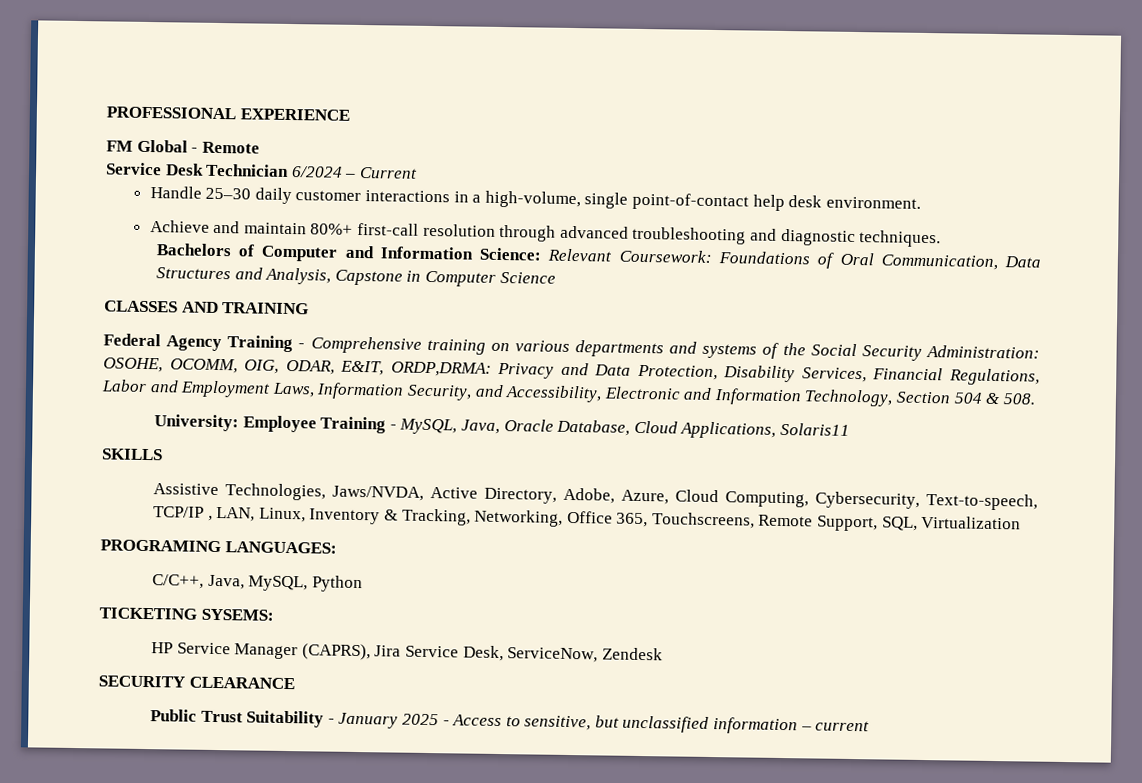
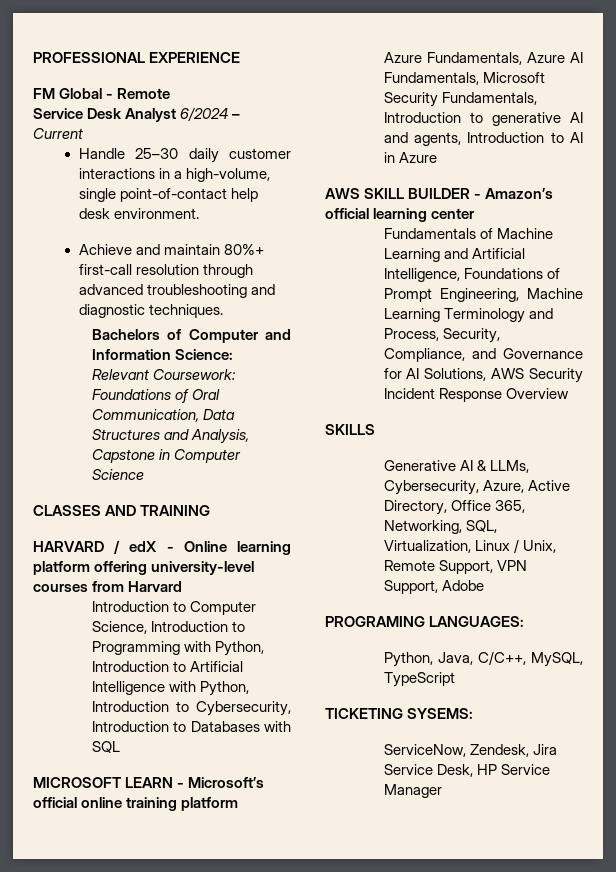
- Service Desk Technician 6/2024 – Current
+ Service Desk Analyst 6/2024 – Current
- Federal Agency Training - Comprehensive training on various departments and systems of the Social Security Administration: OSOHE, OCOMM, OIG, ODAR, E&IT, ORDP,DRMA: Privacy and Data Protection, Disability Services, Financial Regulations, Labor and Employment Laws, Information Security, and Accessibility, Electronic and Information Technology, Section 504 & 508.
- University: Employee Training - MySQL, Java, Oracle Database, Cloud Applications, Solaris11
+ HARVARD / edX - Online learning platform offering university-level courses from Harvard
+ Introduction to Computer Science, Introduction to Programming with Python, Introduction to Artificial Intelligence with Python, Introduction to Cybersecurity, Introduction to Databases with SQL
+ MICROSOFT LEARN - Microsoft’s official online training platform
+ Azure Fundamentals, Azure AI Fundamentals, Microsoft Security Fundamentals, Introduction to generative AI and agents, Introduction to AI in Azure
+ AWS SKILL BUILDER - Amazon’s official learning center
+ Fundamentals of Machine Learning and Artificial Intelligence, Foundations of Prompt Engineering, Machine Learning Terminology and Process, Security, Compliance, and Governance for AI Solutions, AWS Security Incident Response Overview
  SKILLS
- Assistive Technologies, Jaws/NVDA, Active Directory, Adobe, Azure, Cloud Computing, Cybersecurity, Text-to-speech, TCP/IP , LAN, Linux, Inventory & Tracking, Networking, Office 365, Touchscreens, Remote Support, SQL, Virtualization
+ Generative AI & LLMs, Cybersecurity, Azure, Active Directory, Office 365, Networking, SQL, Virtualization, Linux / Unix, Remote Support, VPN Support, Adobe
  PROGRAMING LANGUAGES:
- C/C++, Java, MySQL, Python
+ Python, Java, C/C++, MySQL, TypeScript
  TICKETING SYSEMS:
- HP Service Manager (CAPRS), Jira Service Desk, ServiceNow, Zendesk
- SECURITY CLEARANCE
- Public Trust Suitability - January 2025 - Access to sensitive, but unclassified information – current
+ ServiceNow, Zendesk, Jira Service Desk, HP Service Manager

